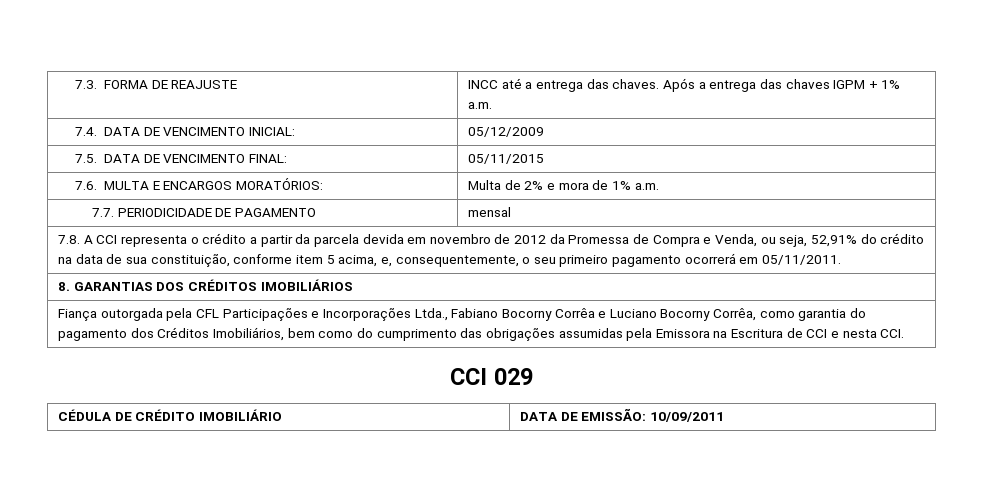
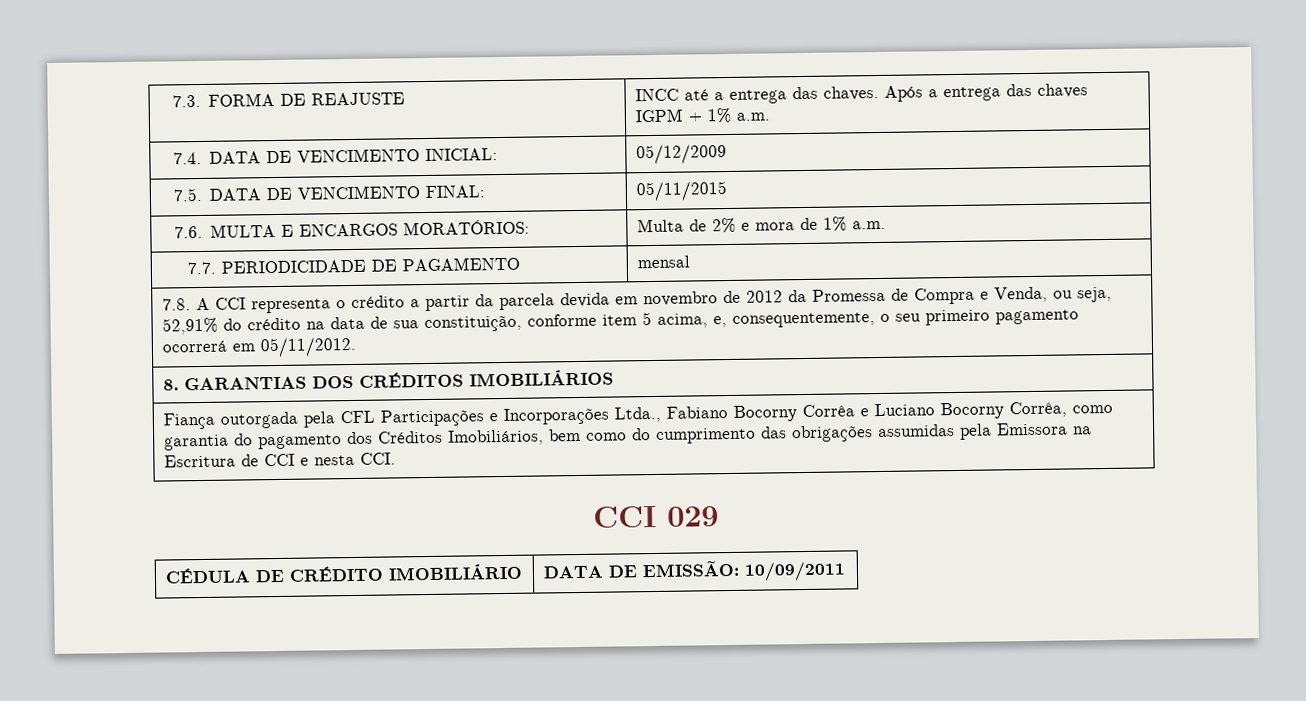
- 7.8. A CCI representa o crédito a partir da parcela devida em novembro de 2012 da Promessa de Compra e Venda, ou seja, 52,91% do crédito na data de sua constituição, conforme item 5 acima, e, consequentemente, o seu primeiro pagamento ocorrerá em 05/11/2011.
+ 7.8. A CCI representa o crédito a partir da parcela devida em novembro de 2012 da Promessa de Compra e Venda, ou seja, 52,91% do crédito na data de sua constituição, conforme item 5 acima, e, consequentemente, o seu primeiro pagamento ocorrerá em 05/11/2012.

